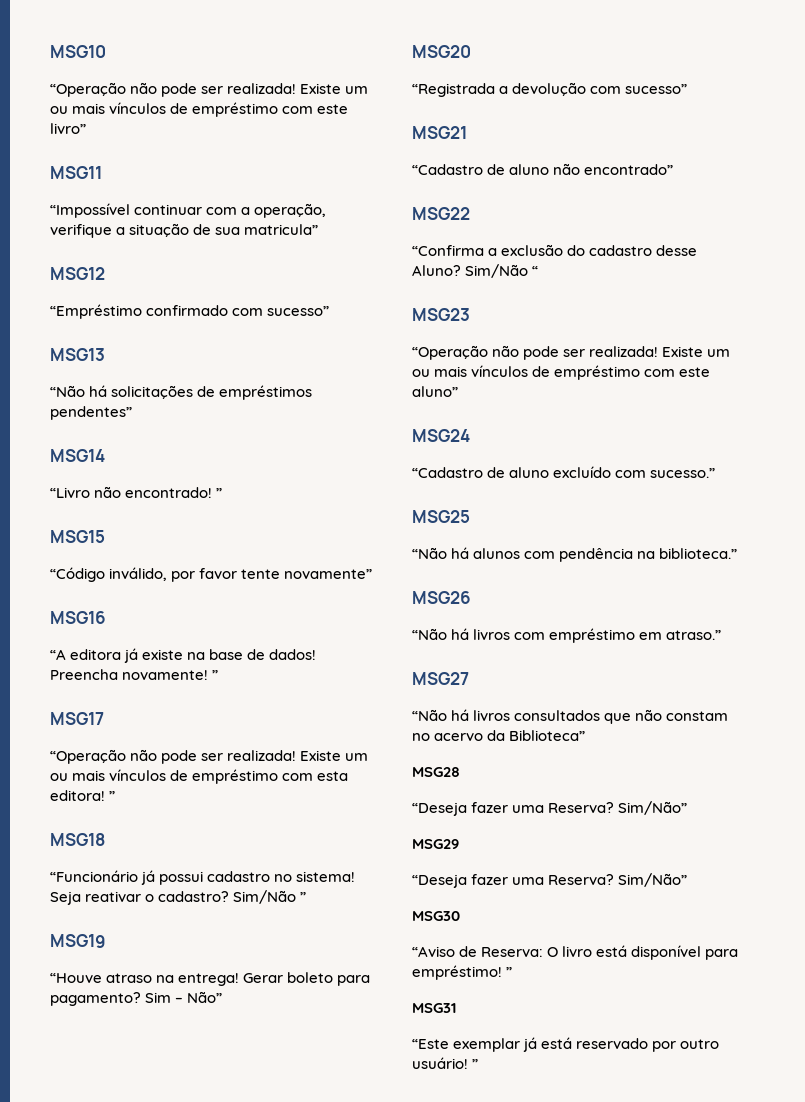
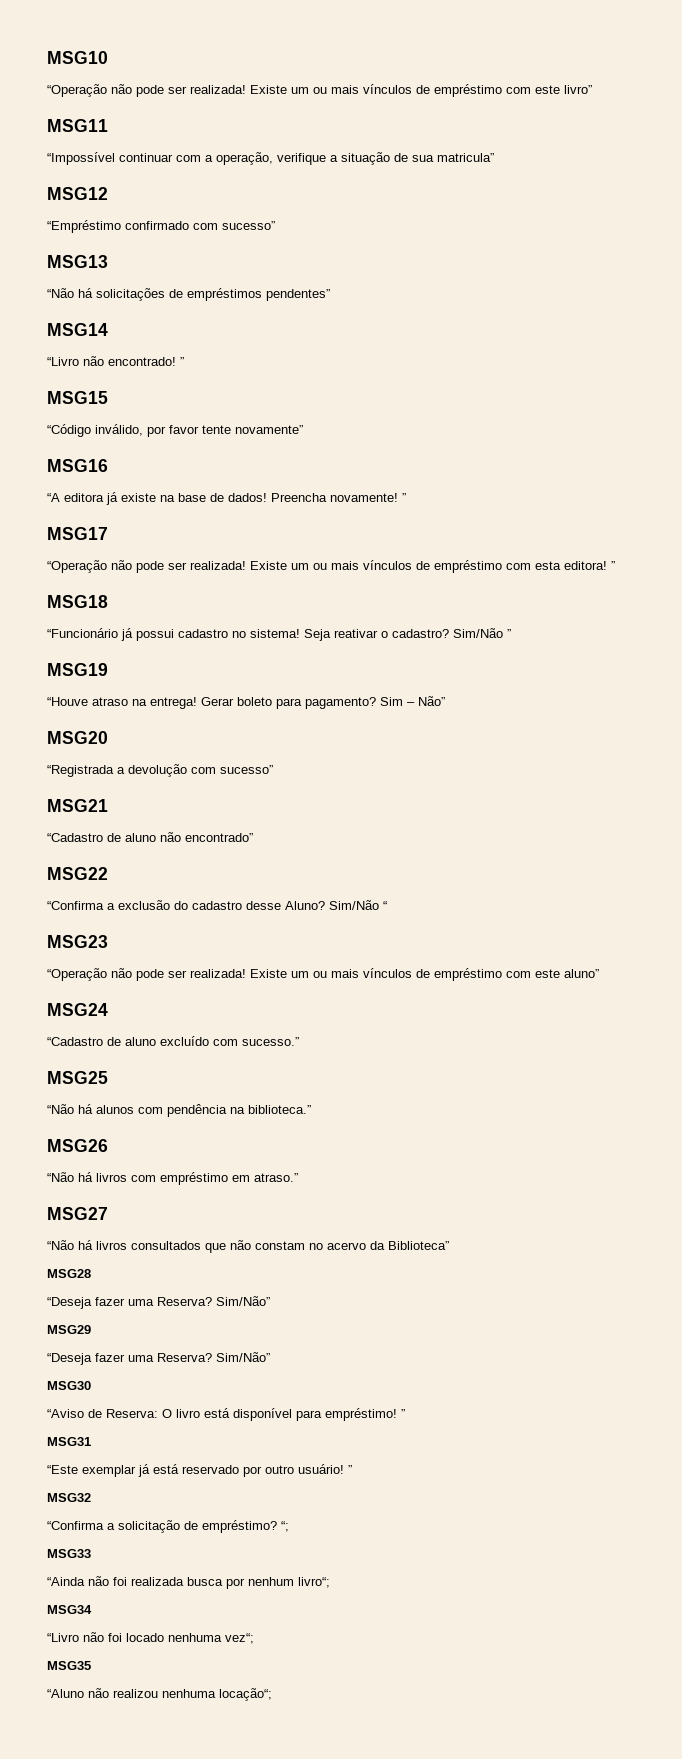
+ MSG32
+ “Confirma a solicitação de empréstimo? “;
+ MSG33
+ “Ainda não foi realizada busca por nenhum livro“;
+ MSG34
+ “Livro não foi locado nenhuma vez“;
+ MSG35
+ “Aluno não realizou nenhuma locação“;

